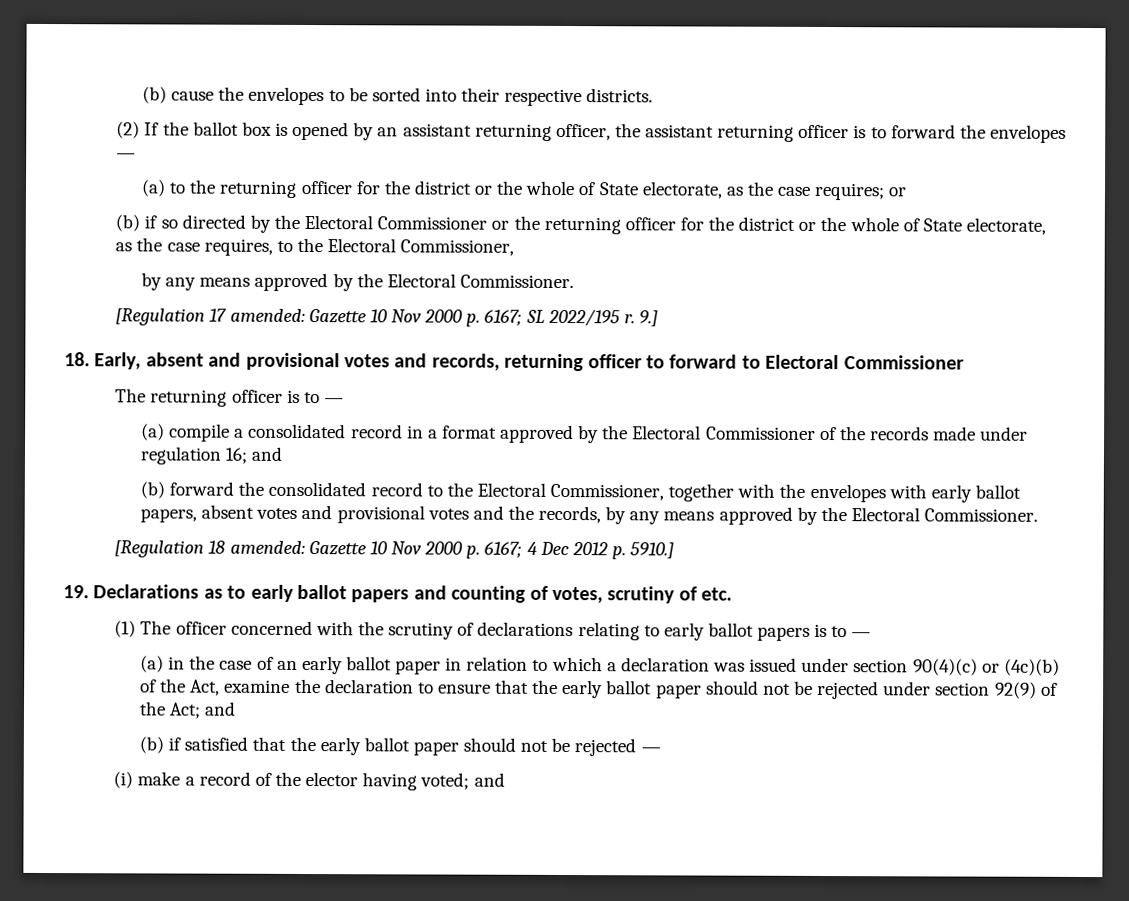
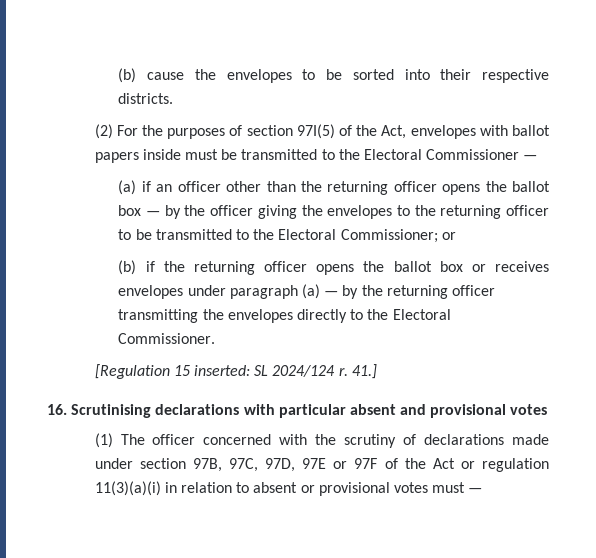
- (2) If the ballot box is opened by an assistant returning officer, the assistant returning officer is to forward the envelopes —
- (a) to the returning officer for the district or the whole of State electorate, as the case requires; or
- (b) if so directed by the Electoral Commissioner or the returning officer for the district or the whole of State electorate, as the case requires, to the Electoral Commissioner,
- by any means approved by the Electoral Commissioner.
- [Regulation 17 amended: Gazette 10 Nov 2000 p. 6167; SL 2022/195 r. 9.]
- 18. Early, absent and provisional votes and records, returning officer to forward to Electoral Commissioner
- The returning officer is to —
- (a) compile a consolidated record in a format approved by the Electoral Commissioner of the records made under regulation 16; and
- (b) forward the consolidated record to the Electoral Commissioner, together with the envelopes with early ballot papers, absent votes and provisional votes and the records, by any means approved by the Electoral Commissioner.
- [Regulation 18 amended: Gazette 10 Nov 2000 p. 6167; 4 Dec 2012 p. 5910.]
- 19. Declarations as to early ballot papers and counting of votes, scrutiny of etc.
+ (2) For the purposes of section 97I(5) of the Act, envelopes with ballot papers inside must be transmitted to the Electoral Commissioner —
+ (a) if an officer other than the returning officer opens the ballot box — by the officer giving the envelopes to the returning officer to be transmitted to the Electoral Commissioner; or
+ (b) if the returning officer opens the ballot box or receives envelopes under paragraph (a) — by the returning officer transmitting the envelopes directly to the Electoral Commissioner.
+ [Regulation 15 inserted: SL 2024/124 r. 41.]
+ 16. Scrutinising declarations with particular absent and provisional votes
- (1) The officer concerned with the scrutiny of declarations relating to early ballot papers is to —
- (a) in the case of an early ballot paper in relation to which a declaration was issued under section 90(4)(c) or (4c)(b) of the Act, examine the declaration to ensure that the early ballot paper should not be rejected under section 92(9) of the Act; and
- (b) if satisfied that the early ballot paper should not be rejected —
- (i) make a record of the elector having voted; and
+ (1) The officer concerned with the scrutiny of declarations made under section 97B, 97C, 97D, 97E or 97F of the Act or regulation 11(3)(a)(i) in relation to absent or provisional votes must —

